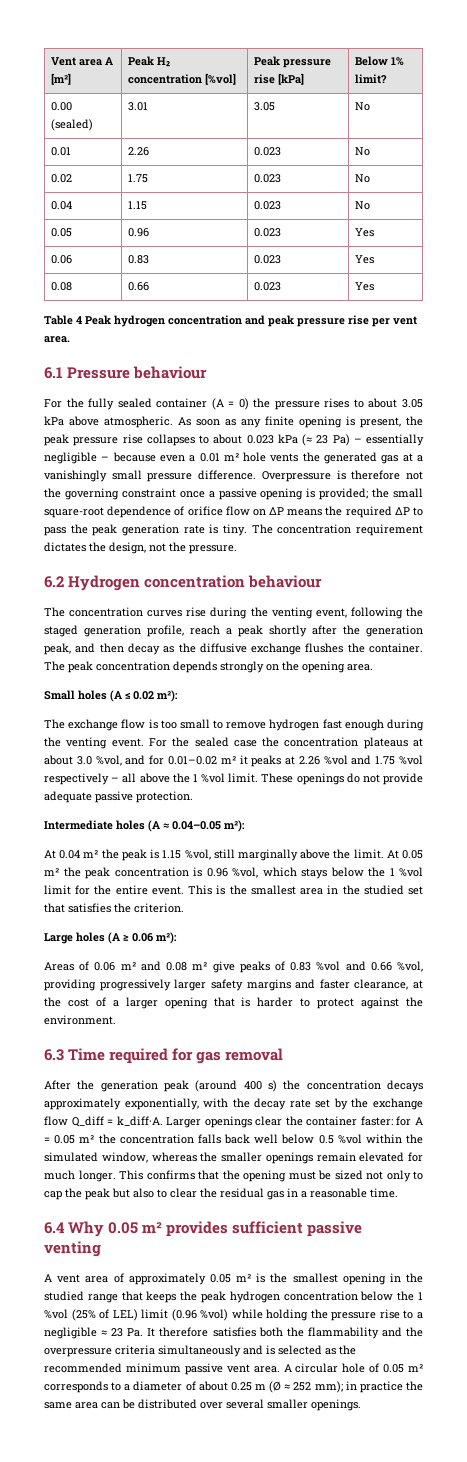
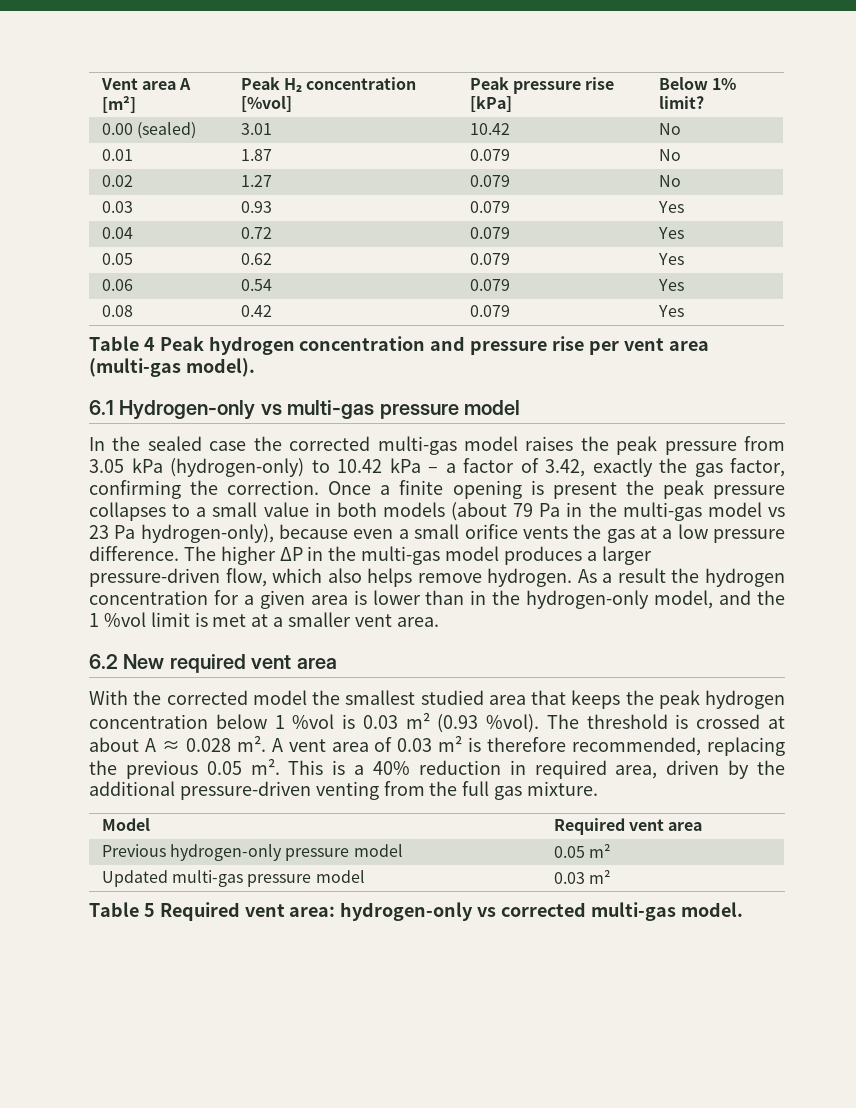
- 0.00 (sealed) | 3.01 | 3.05 | No
+ 0.00 (sealed) | 3.01 | 10.42 | No
- 0.01 | 2.26 | 0.023 | No
+ 0.01 | 1.87 | 0.079 | No
- 0.02 | 1.75 | 0.023 | No
- 0.04 | 1.15 | 0.023 | No
+ 0.02 | 1.27 | 0.079 | No
+ 0.03 | 0.93 | 0.079 | Yes
+ 0.04 | 0.72 | 0.079 | Yes
- 0.05 | 0.96 | 0.023 | Yes
+ 0.05 | 0.62 | 0.079 | Yes
- 0.06 | 0.83 | 0.023 | Yes
+ 0.06 | 0.54 | 0.079 | Yes
- 0.08 | 0.66 | 0.023 | Yes
+ 0.08 | 0.42 | 0.079 | Yes
- Table 4 Peak hydrogen concentration and peak pressure rise per vent area.
- 6.1 Pressure behaviour
- For the fully sealed container (A = 0) the pressure rises to about 3.05 kPa above atmospheric. As soon as any finite opening is present, the peak pressure rise collapses to about 0.023 kPa (≈ 23 Pa) – essentially negligible – because even a 0.01 m² hole vents the generated gas at a vanishingly small pressure difference. Overpressure is therefore not the governing constraint once a passive opening is provided; the small square-root dependence of orifice flow on ΔP means the required ΔP to pass the peak generation rate is tiny. The concentration requirement dictates the design, not the pressure.
- 6.2 Hydrogen concentration behaviour
- The concentration curves rise during the venting event, following the staged generation profile, reach a peak shortly after the generation peak, and then decay as the diffusive exchange flushes the container. The peak concentration depends strongly on the opening area.
- Small holes (A ≤ 0.02 m²):
- The exchange flow is too small to remove hydrogen fast enough during the venting event. For the sealed case the concentration plateaus at about 3.0 %vol, and for 0.01–0.02 m² it peaks at 2.26 %vol and 1.75 %vol respectively – all above the 1 %vol limit. These openings do not provide adequate passive protection.
- Intermediate holes (A ≈ 0.04–0.05 m²):
- At 0.04 m² the peak is 1.15 %vol, still marginally above the limit. At 0.05 m² the peak concentration is 0.96 %vol, which stays below the 1 %vol limit for the entire event. This is the smallest area in the studied set that satisfies the criterion.
- Large holes (A ≥ 0.06 m²):
- Areas of 0.06 m² and 0.08 m² give peaks of 0.83 %vol and 0.66 %vol, providing progressively larger safety margins and faster clearance, at the cost of a larger opening that is harder to protect against the environment.
- 6.3 Time required for gas removal
- After the generation peak (around 400 s) the concentration decays approximately exponentially, with the decay rate set by the exchange flow Q_diff = k_diff·A. Larger openings clear the container faster: for A = 0.05 m² the concentration falls back well below 0.5 %vol within the simulated window, whereas the smaller openings remain elevated for much longer. This confirms that the opening must be sized not only to cap the peak but also to clear the residual gas in a reasonable time.
- 6.4 Why 0.05 m² provides sufficient passive venting
- A vent area of approximately 0.05 m² is the smallest opening in the studied range that keeps the peak hydrogen concentration below the 1 %vol (25% of LEL) limit (0.96 %vol) while holding the pressure rise to a negligible ≈ 23 Pa. It therefore satisfies both the flammability and the overpressure criteria simultaneously and is selected as the recommended minimum passive vent area. A circular hole of 0.05 m² corresponds to a diameter of about 0.25 m (Ø ≈ 252 mm); in practice the same area can be distributed over several smaller openings.
+ Table 4 Peak hydrogen concentration and pressure rise per vent area (multi-gas model).
+ 6.1 Hydrogen-only vs multi-gas pressure model
+ In the sealed case the corrected multi-gas model raises the peak pressure from 3.05 kPa (hydrogen-only) to 10.42 kPa – a factor of 3.42, exactly the gas factor, confirming the correction. Once a finite opening is present the peak pressure collapses to a small value in both models (about 79 Pa in the multi-gas model vs 23 Pa hydrogen-only), because even a small orifice vents the gas at a low pressure difference. The higher ΔP in the multi-gas model produces a larger pressure-driven flow, which also helps remove hydrogen. As a result the hydrogen concentration for a given area is lower than in the hydrogen-only model, and the 1 %vol limit is met at a smaller vent area.
+ 6.2 New required vent area
+ With the corrected model the smallest studied area that keeps the peak hydrogen concentration below 1 %vol is 0.03 m² (0.93 %vol). The threshold is crossed at about A ≈ 0.028 m². A vent area of 0.03 m² is therefore recommended, replacing the previous 0.05 m². This is a 40% reduction in required area, driven by the additional pressure-driven venting from the full gas mixture.
+ Model | Required vent area
+ Previous hydrogen-only pressure model | 0.05 m²
+ Updated multi-gas pressure model | 0.03 m²
+ Table 5 Required vent area: hydrogen-only vs corrected multi-gas model.

